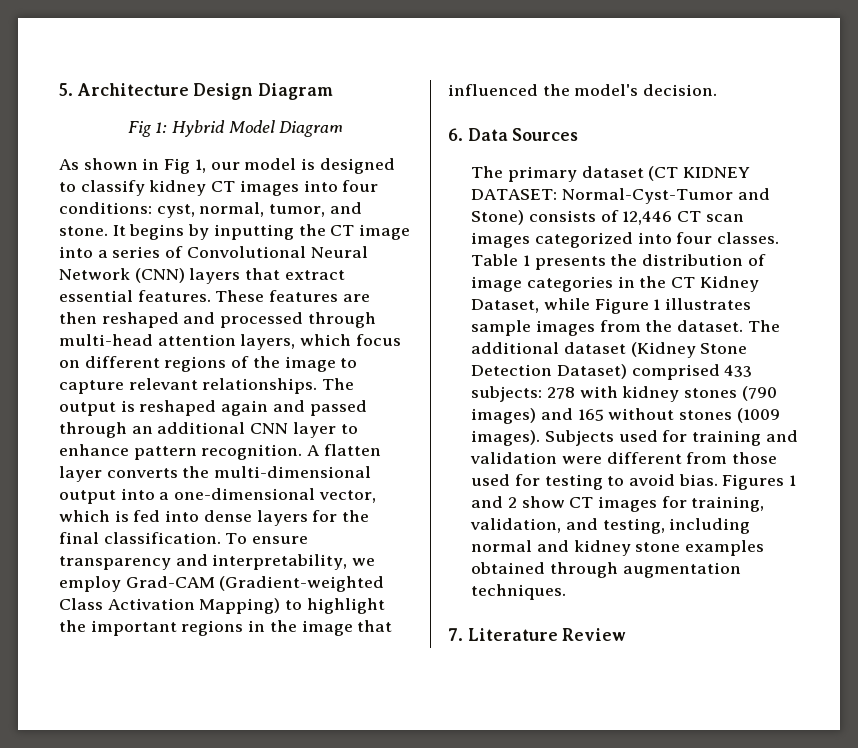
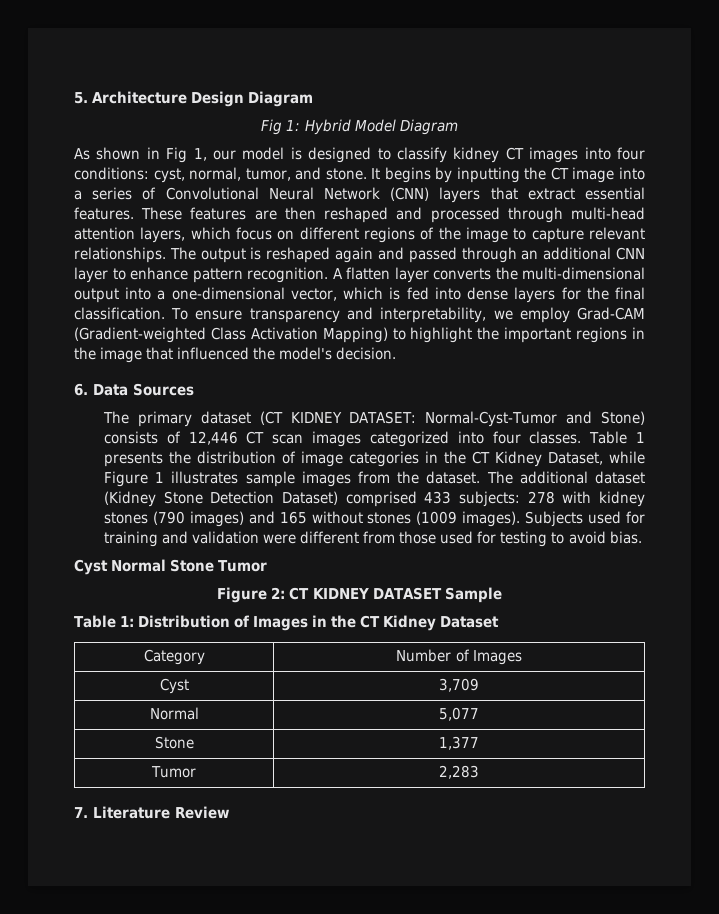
- Subjects used for training and validation were different from those used for testing to avoid bias. Figures 1 and 2 show CT images for training, validation, and testing, including normal and kidney stone examples obtained through augmentation techniques.
+ Subjects used for training and validation were different from those used for testing to avoid bias.
+ Cyst Normal Stone Tumor
+ Figure 2: CT KIDNEY DATASET Sample
+ Table 1: Distribution of Images in the CT Kidney Dataset
+ Category | Number of Images
+ Cyst | 3,709
+ Normal | 5,077
+ Stone | 1,377
+ Tumor | 2,283

